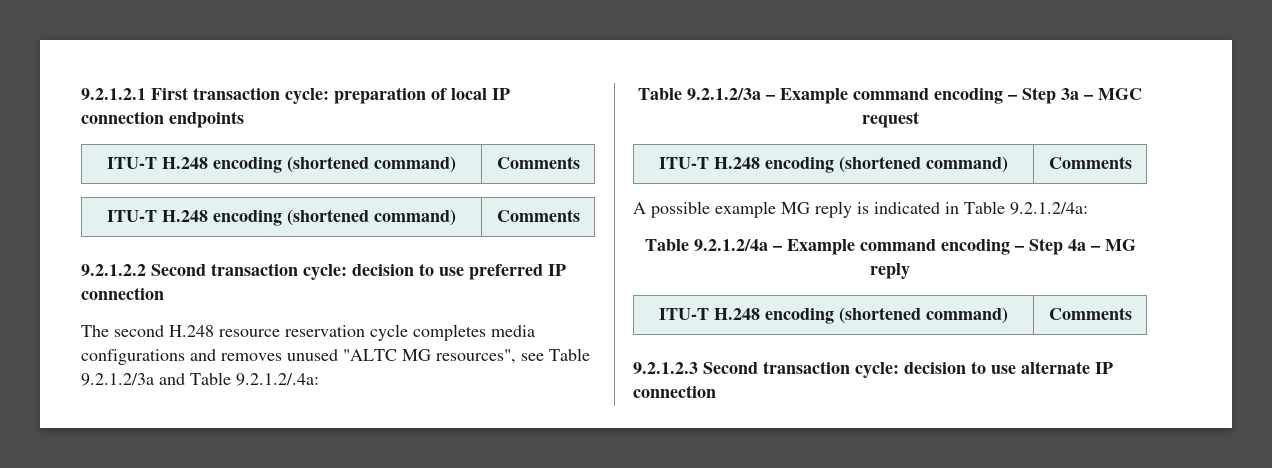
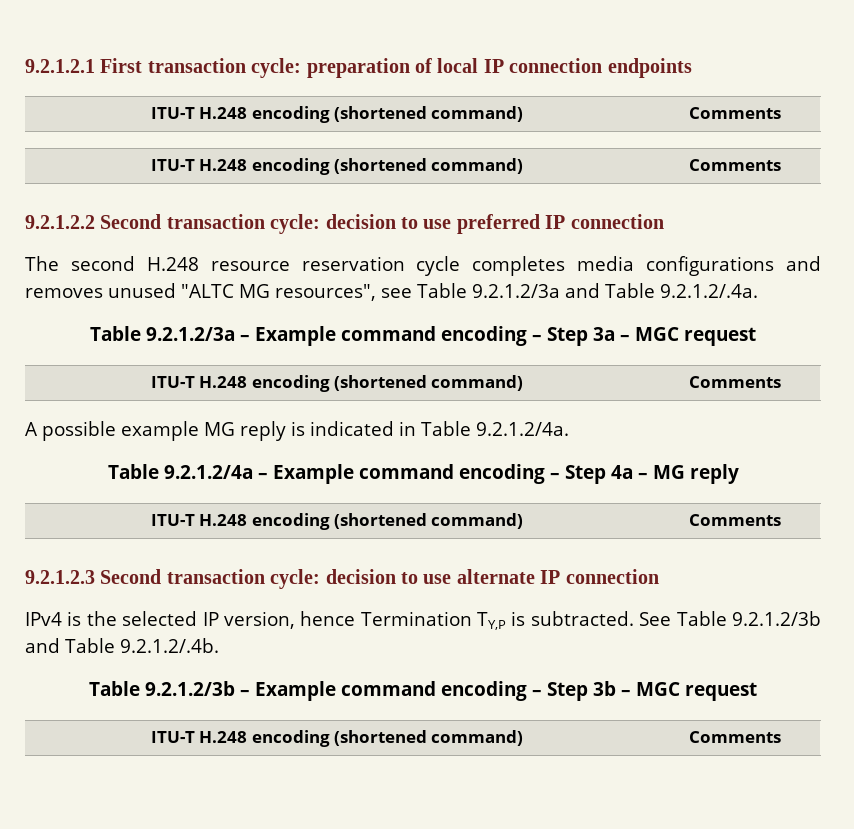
- The second H.248 resource reservation cycle completes media configurations and removes unused "ALTC MG resources", see Table 9.2.1.2/3a and Table 9.2.1.2/.4a:
+ The second H.248 resource reservation cycle completes media configurations and removes unused "ALTC MG resources", see Table 9.2.1.2/3a and Table 9.2.1.2/.4a.
- A possible example MG reply is indicated in Table 9.2.1.2/4a:
+ A possible example MG reply is indicated in Table 9.2.1.2/4a.
+ IPv4 is the selected IP version, hence Termination TY,P is subtracted. See Table 9.2.1.2/3b and Table 9.2.1.2/.4b.
+ Table 9.2.1.2/3b – Example command encoding – Step 3b – MGC request
+ ITU-T H.248 encoding (shortened command) | Comments

